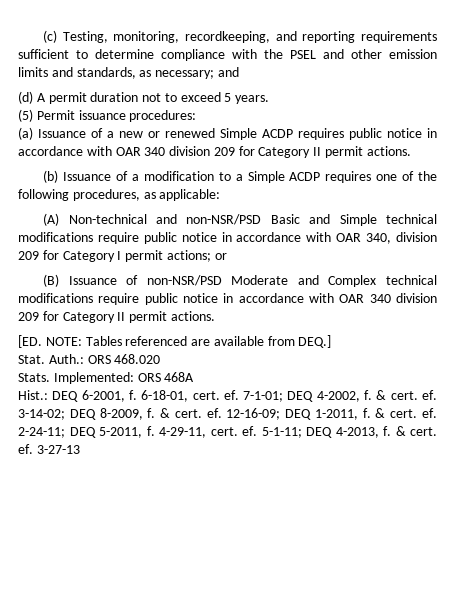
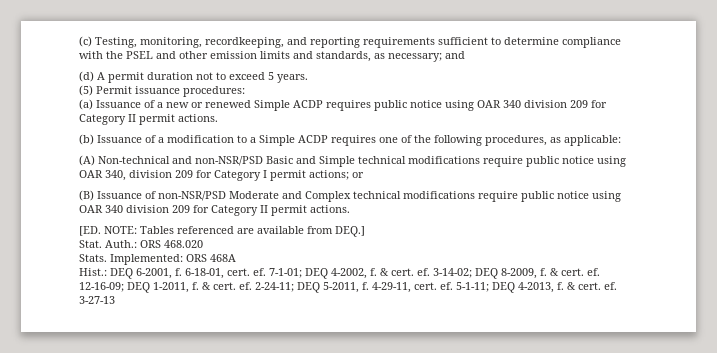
- (a) Issuance of a new or renewed Simple ACDP requires public notice in accordance with OAR 340 division 209 for Category II permit actions.
+ (a) Issuance of a new or renewed Simple ACDP requires public notice using OAR 340 division 209 for Category II permit actions.
- (A) Non-technical and non-NSR/PSD Basic and Simple technical modifications require public notice in accordance with OAR 340, division 209 for Category I permit actions; or
+ (A) Non-technical and non-NSR/PSD Basic and Simple technical modifications require public notice using OAR 340, division 209 for Category I permit actions; or
- (B) Issuance of non-NSR/PSD Moderate and Complex technical modifications require public notice in accordance with OAR 340 division 209 for Category II permit actions.
+ (B) Issuance of non-NSR/PSD Moderate and Complex technical modifications require public notice using OAR 340 division 209 for Category II permit actions.

